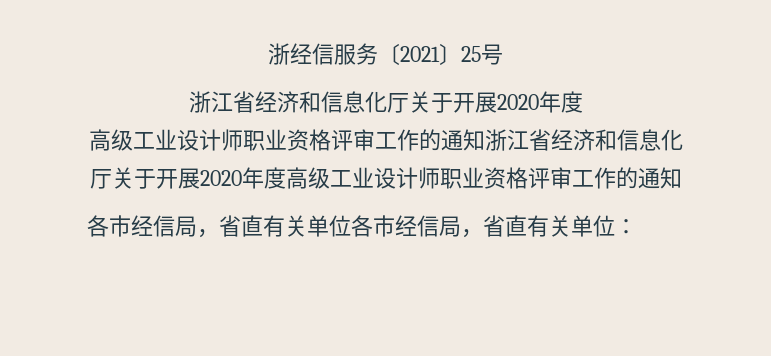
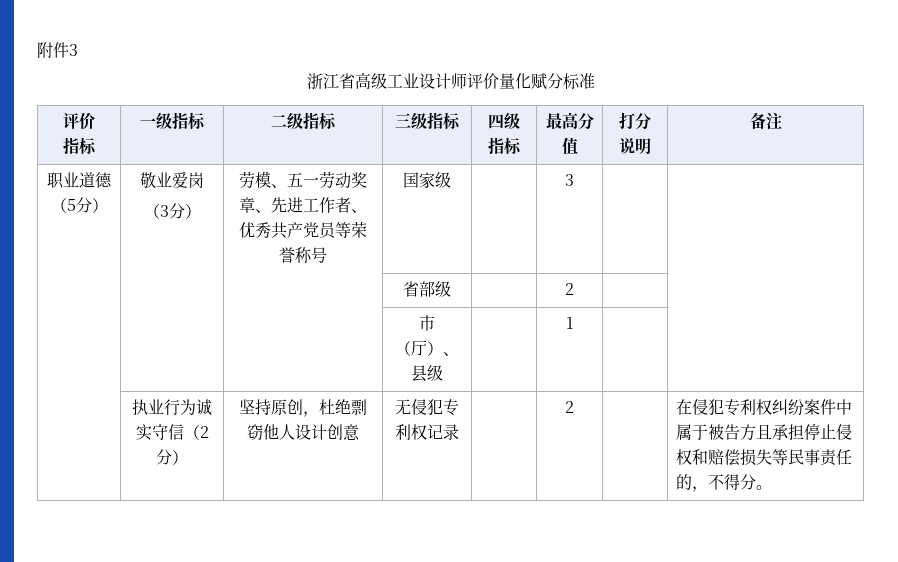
- 浙经信服务〔2021〕25号
- 浙江省经济和信息化厅关于开展2020年度
- 高级工业设计师职业资格评审工作的通知浙江省经济和信息化厅关于开展2020年度高级工业设计师职业资格评审工作的通知
- 各市经信局，省直有关单位各市经信局，省直有关单位：
+ 附件3
+ 浙江省高级工业设计师评价量化赋分标准
+ 评价
+ 指标 | 一级指标 | 二级指标 | 三级指标 | 四级指标 | 最高分值 | 打分说明 | 备注
+ 职业道德（5分） | 敬业爱岗
+ （3分） | 劳模、五一劳动奖章、先进工作者、优秀共产党员等荣誉称号 | 国家级 | | 3 | |
+ | | | 省部级 | | 2 | |
+ | | | 市（厅）、县级 | | 1 | |
+ | 执业行为诚实守信（2分） | 坚持原创，杜绝剽窃他人设计创意 | 无侵犯专利权记录 | | 2 | | 在侵犯专利权纠纷案件中属于被告方且承担停止侵权和赔偿损失等民事责任的，不得分。

